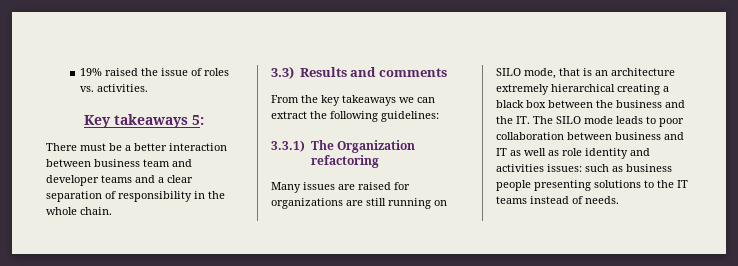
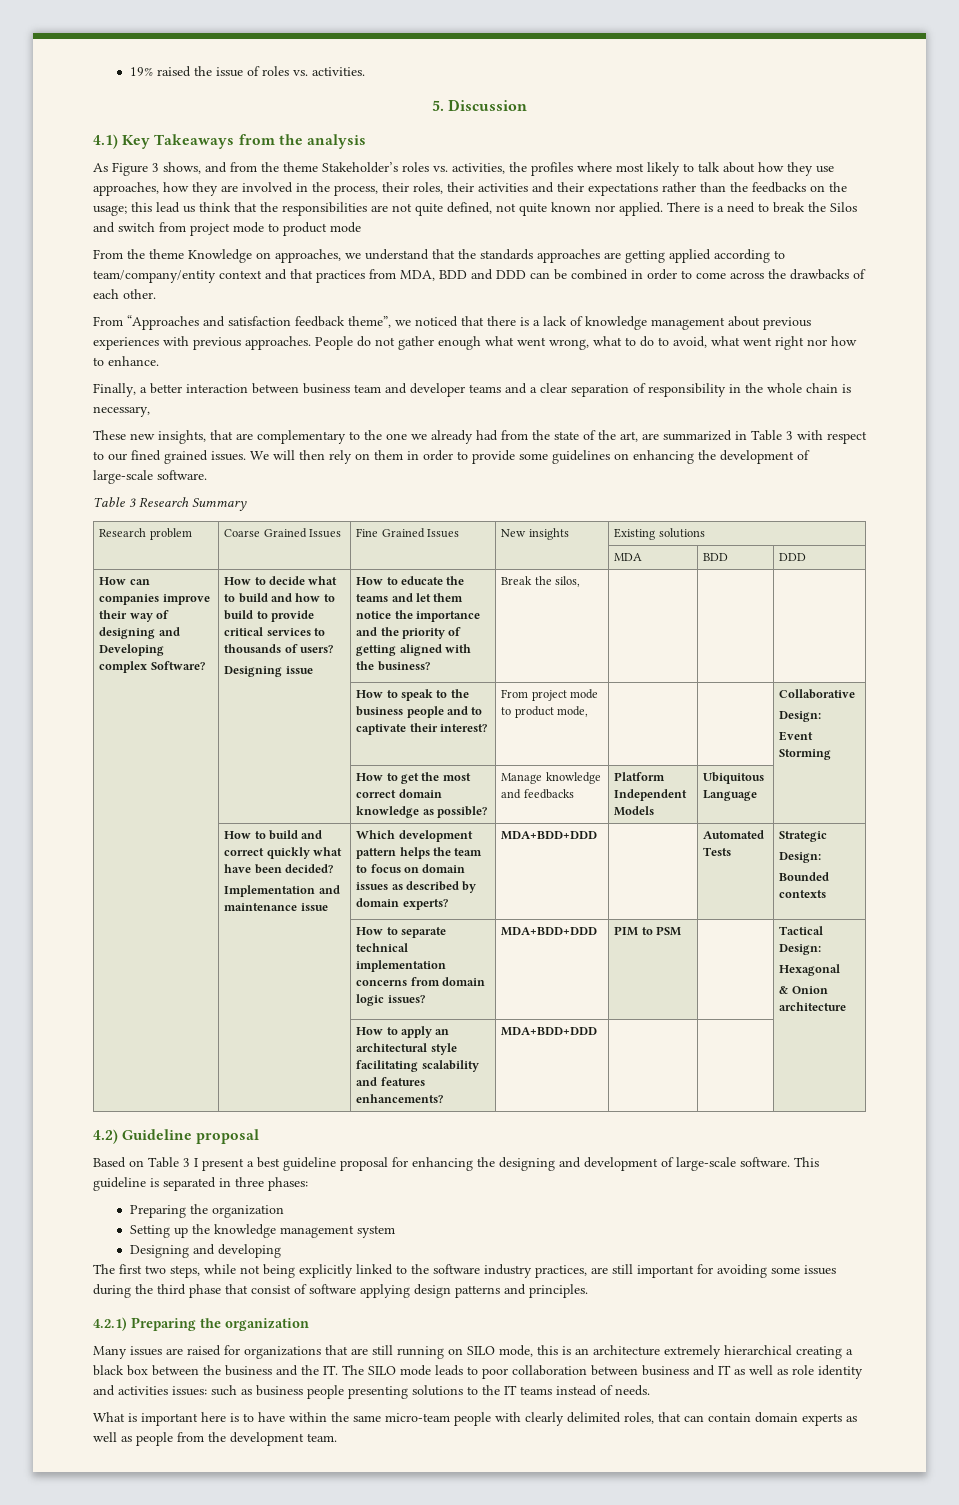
- Key takeaways 5:
- There must be a better interaction between business team and developer teams and a clear separation of responsibility in the whole chain.
- 3.3) Results and comments
- From the key takeaways we can extract the following guidelines:
- 3.3.1) The Organization refactoring
+ 5. Discussion
+ 4.1) Key Takeaways from the analysis
+ As Figure 3 shows, and from the theme Stakeholder’s roles vs. activities, the profiles where most likely to talk about how they use approaches, how they are involved in the process, their roles, their activities and their expectations rather than the feedbacks on the usage; this lead us think that the responsibilities are not quite defined, not quite known nor applied. There is a need to break the Silos and switch from project mode to product mode
+ From the theme Knowledge on approaches, we understand that the standards approaches are getting applied according to team/company/entity context and that practices from MDA, BDD and DDD can be combined in order to come across the drawbacks of each other.
+ From “Approaches and satisfaction feedback theme”, we noticed that there is a lack of knowledge management about previous experiences with previous approaches. People do not gather enough what went wrong, what to do to avoid, what went right nor how to enhance.
+ Finally, a better interaction between business team and developer teams and a clear separation of responsibility in the whole chain is necessary,
+ These new insights, that are complementary to the one we already had from the state of the art, are summarized in Table 3 with respect to our fined grained issues. We will then rely on them in order to provide some guidelines on enhancing the development of large-scale software.
+ Table 3 Research Summary
+ Research problem | Coarse Grained Issues | Fine Grained Issues | New insights | Existing solutions
+ | | | | MDA | BDD | DDD
+ How can companies improve their way of designing and Developing complex Software? | How to decide what to build and how to build to provide critical services to thousands of users?
+ Designing issue | How to educate the teams and let them notice the importance and the priority of getting aligned with the business? | Break the silos, | | |
+ | | How to speak to the business people and to captivate their interest? | From project mode to product mode, | | | Collaborative
+ Design:
+ Event Storming
+ | | How to get the most correct domain knowledge as possible? | Manage knowledge and feedbacks | Platform Independent Models | Ubiquitous Language |
+ | How to build and correct quickly what have been decided?
+ Implementation and maintenance issue | Which development pattern helps the team to focus on domain issues as described by domain experts? | MDA+BDD+DDD | | Automated Tests | Strategic
+ Design:
+ Bounded contexts
+ | | How to separate technical implementation concerns from domain logic issues? | MDA+BDD+DDD | PIM to PSM | | Tactical Design:
+ Hexagonal
+ & Onion architecture
+ | | How to apply an architectural style facilitating scalability and features enhancements? | MDA+BDD+DDD | | |
+ 4.2) Guideline proposal
+ Based on Table 3 I present a best guideline proposal for enhancing the designing and development of large-scale software. This guideline is separated in three phases:
+ Preparing the organization
+ Setting up the knowledge management system
+ Designing and developing
+ The first two steps, while not being explicitly linked to the software industry practices, are still important for avoiding some issues during the third phase that consist of software applying design patterns and principles.
+ 4.2.1) Preparing the organization
- Many issues are raised for organizations are still running on SILO mode, that is an architecture extremely hierarchical creating a black box between the business and the IT. The SILO mode leads to poor collaboration between business and IT as well as role identity and activities issues: such as business people presenting solutions to the IT teams instead of needs.
+ Many issues are raised for organizations that are still running on SILO mode, this is an architecture extremely hierarchical creating a black box between the business and the IT. The SILO mode leads to poor collaboration between business and IT as well as role identity and activities issues: such as business people presenting solutions to the IT teams instead of needs.
+ What is important here is to have within the same micro-team people with clearly delimited roles, that can contain domain experts as well as people from the development team.

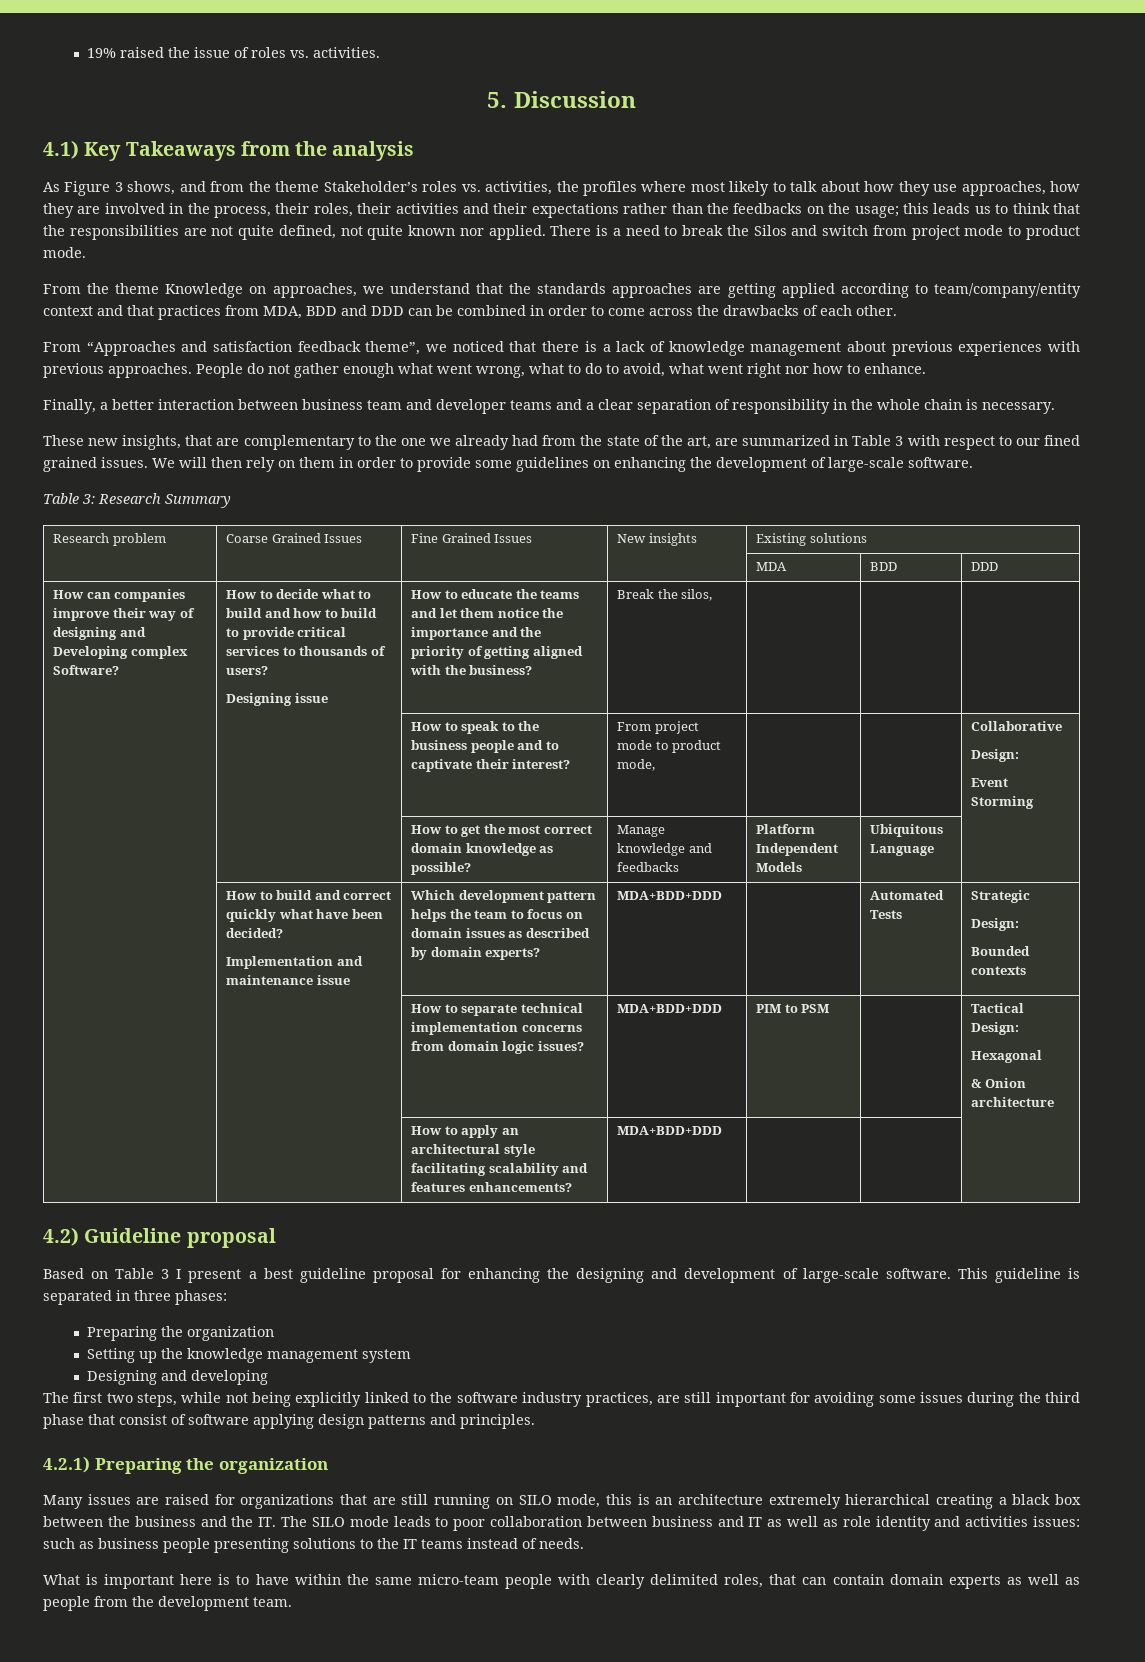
- As Figure 3 shows, and from the theme Stakeholder’s roles vs. activities, the profiles where most likely to talk about how they use approaches, how they are involved in the process, their roles, their activities and their expectations rather than the feedbacks on the usage; this lead us think that the responsibilities are not quite defined, not quite known nor applied.
+ As Figure 3 shows, and from the theme Stakeholder’s roles vs. activities, the profiles where most likely to talk about how they use approaches, how they are involved in the process, their roles, their activities and their expectations rather than the feedbacks on the usage; this leads us to think that the responsibilities are not quite defined, not quite known nor applied.
- There is a need to break the Silos and switch from project mode to product mode
+ There is a need to break the Silos and switch from project mode to product mode.
- Finally, a better interaction between business team and developer teams and a clear separation of responsibility in the whole chain is necessary,
+ Finally, a better interaction between business team and developer teams and a clear separation of responsibility in the whole chain is necessary.
- Table 3 Research Summary
+ Table 3: Research Summary

